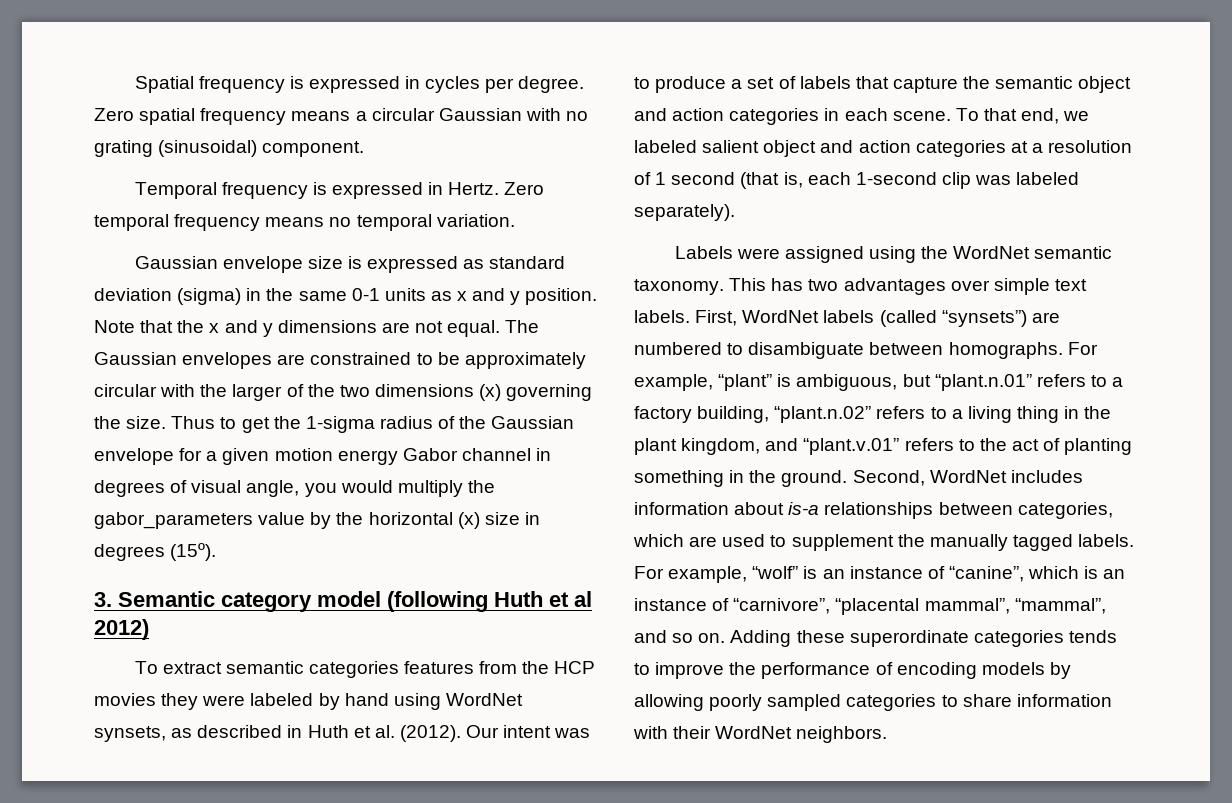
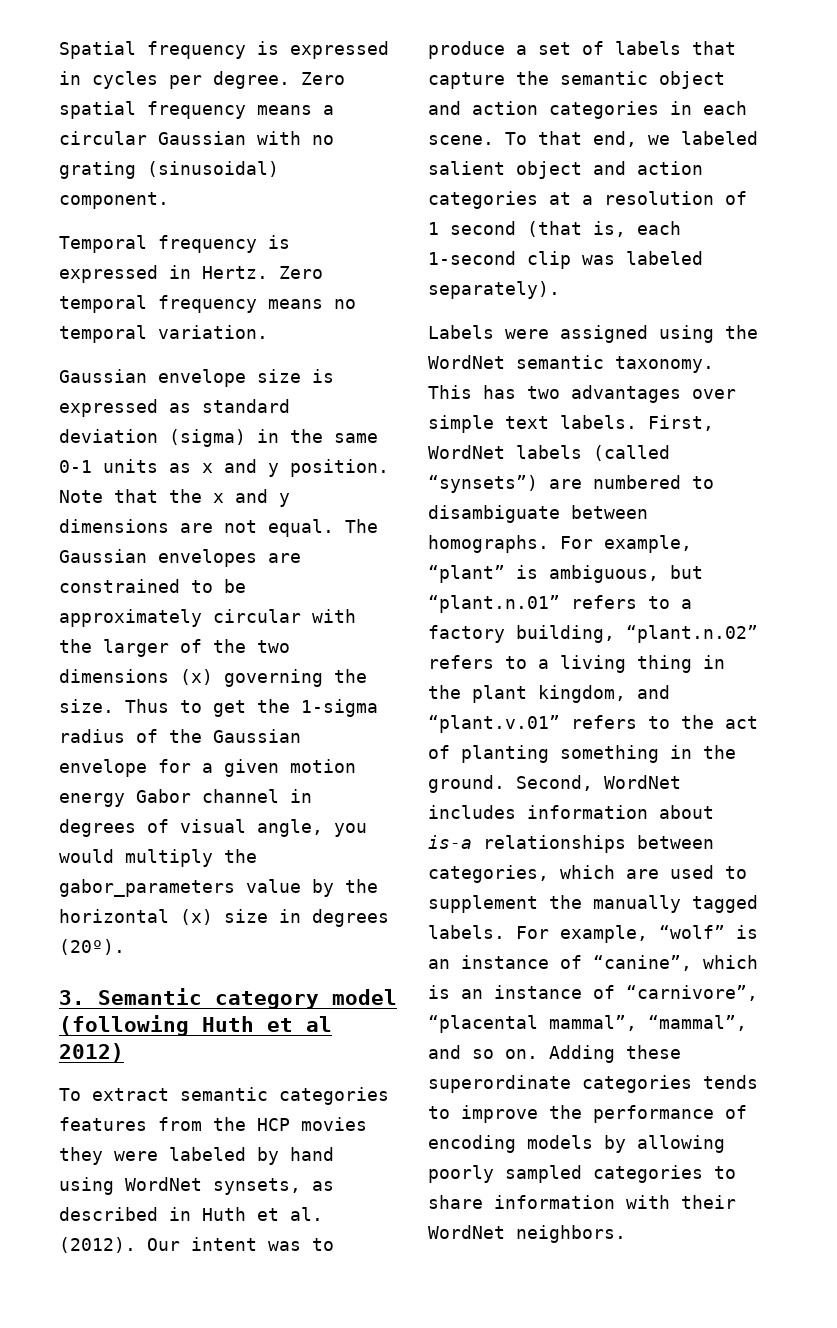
- Thus to get the 1-sigma radius of the Gaussian envelope for a given motion energy Gabor channel in degrees of visual angle, you would multiply the gabor_parameters value by the horizontal (x) size in degrees (15º).
+ Thus to get the 1-sigma radius of the Gaussian envelope for a given motion energy Gabor channel in degrees of visual angle, you would multiply the gabor_parameters value by the horizontal (x) size in degrees (20º).

